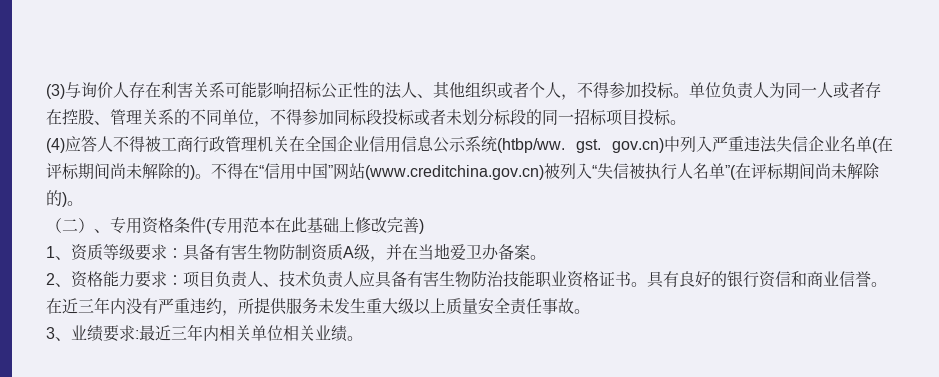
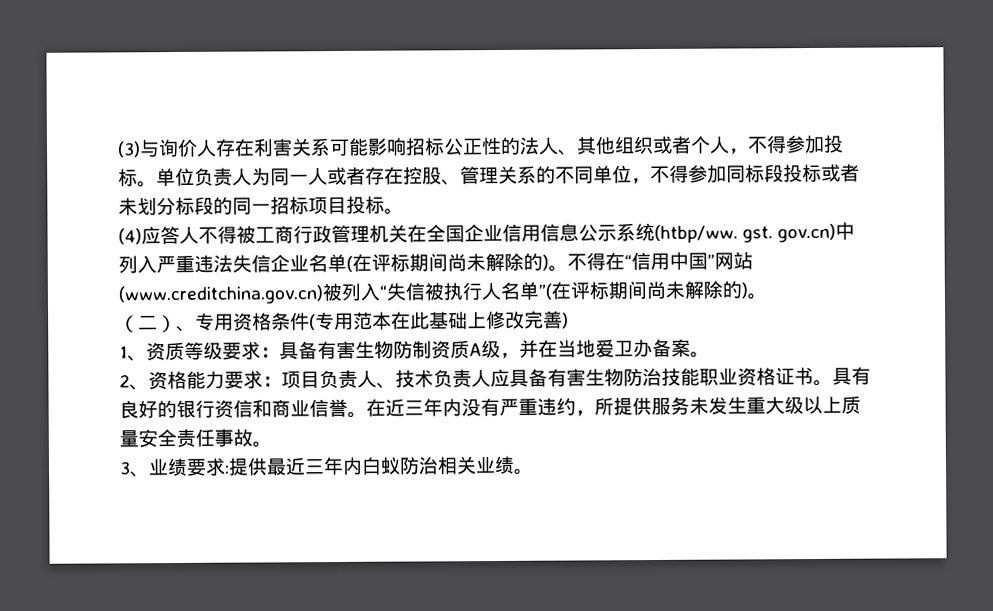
- 3、业绩要求:最近三年内相关单位相关业绩。
+ 3、业绩要求:提供最近三年内白蚁防治相关业绩。

